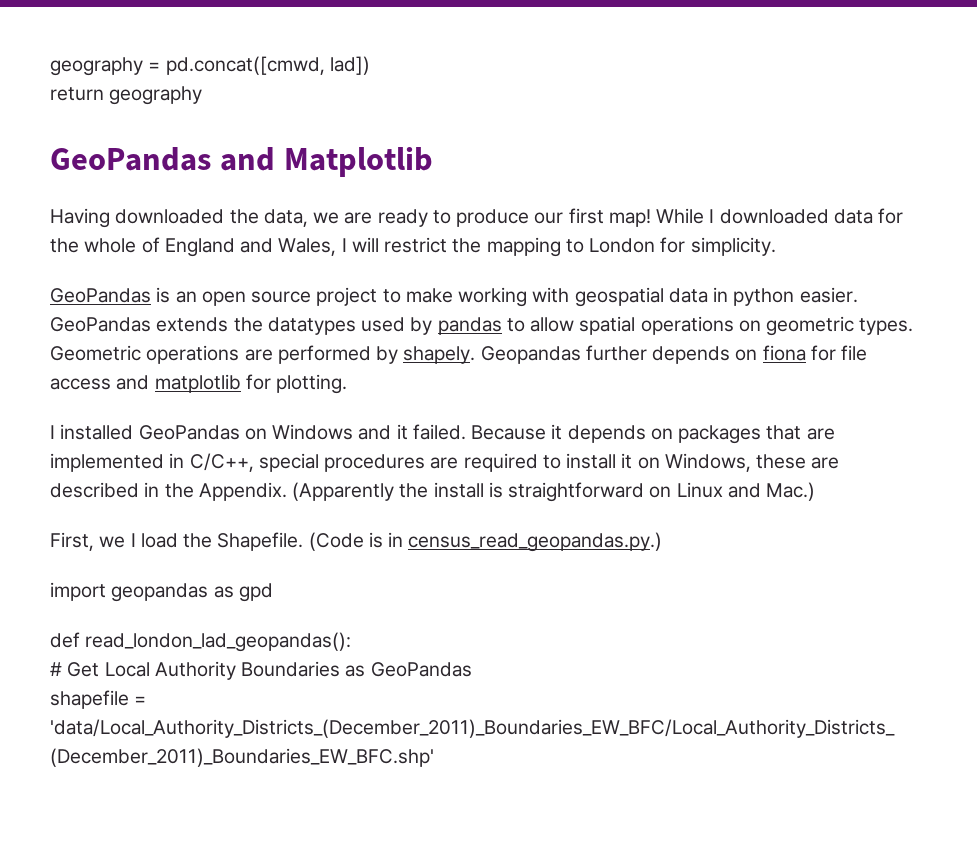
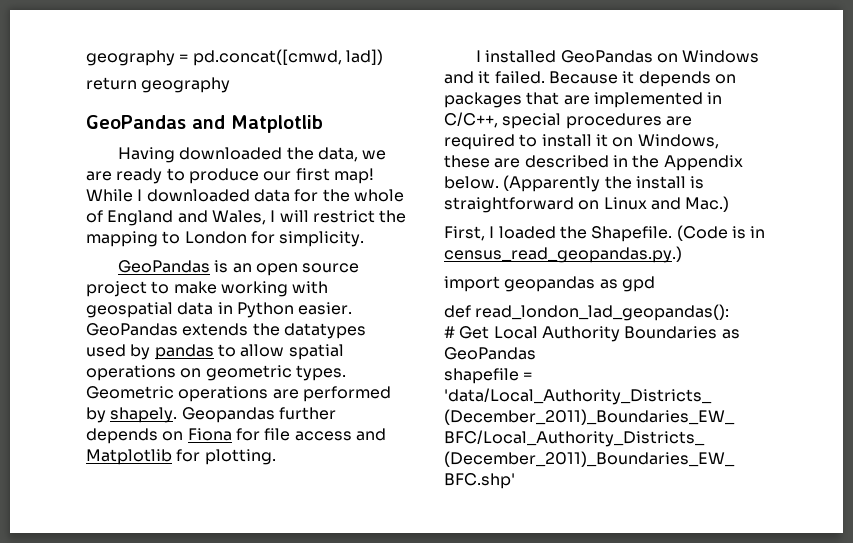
- GeoPandas is an open source project to make working with geospatial data in python easier.
+ GeoPandas is an open source project to make working with geospatial data in Python easier.
- Geopandas further depends on fiona for file access and matplotlib for plotting.
+ Geopandas further depends on Fiona for file access and Matplotlib for plotting.
- Because it depends on packages that are implemented in C/C++, special procedures are required to install it on Windows, these are described in the Appendix.
+ Because it depends on packages that are implemented in C/C++, special procedures are required to install it on Windows, these are described in the Appendix below.
- First, we I load the Shapefile.
+ First, I loaded the Shapefile.

